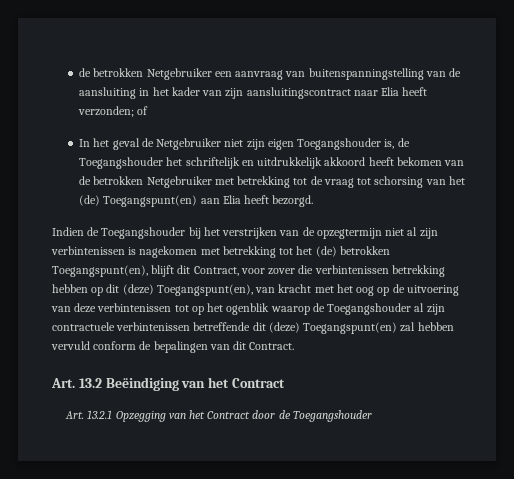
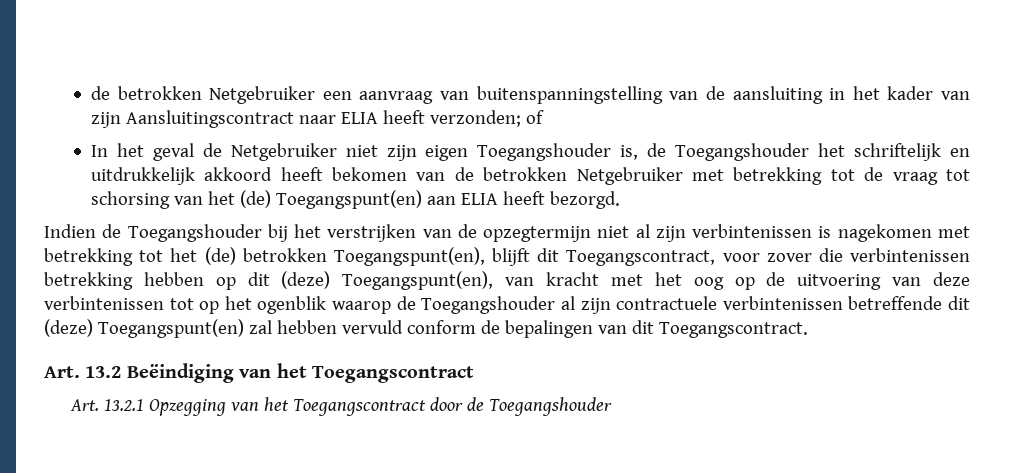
- de betrokken Netgebruiker een aanvraag van buitenspanningstelling van de aansluiting in het kader van zijn aansluitingscontract naar Elia heeft verzonden; of
+ de betrokken Netgebruiker een aanvraag van buitenspanningstelling van de aansluiting in het kader van zijn Aansluitingscontract naar ELIA heeft verzonden; of
- In het geval de Netgebruiker niet zijn eigen Toegangshouder is, de Toegangshouder het schriftelijk en uitdrukkelijk akkoord heeft bekomen van de betrokken Netgebruiker met betrekking tot de vraag tot schorsing van het (de) Toegangspunt(en) aan Elia heeft bezorgd.
+ In het geval de Netgebruiker niet zijn eigen Toegangshouder is, de Toegangshouder het schriftelijk en uitdrukkelijk akkoord heeft bekomen van de betrokken Netgebruiker met betrekking tot de vraag tot schorsing van het (de) Toegangspunt(en) aan ELIA heeft bezorgd.
- Indien de Toegangshouder bij het verstrijken van de opzegtermijn niet al zijn verbintenissen is nagekomen met betrekking tot het (de) betrokken Toegangspunt(en), blijft dit Contract, voor zover die verbintenissen betrekking hebben op dit (deze) Toegangspunt(en), van kracht met het oog op de uitvoering van deze verbintenissen tot op het ogenblik waarop de Toegangshouder al zijn contractuele verbintenissen betreffende dit (deze) Toegangspunt(en) zal hebben vervuld conform de bepalingen van dit Contract.
+ Indien de Toegangshouder bij het verstrijken van de opzegtermijn niet al zijn verbintenissen is nagekomen met betrekking tot het (de) betrokken Toegangspunt(en), blijft dit Toegangscontract, voor zover die verbintenissen betrekking hebben op dit (deze) Toegangspunt(en), van kracht met het oog op de uitvoering van deze verbintenissen tot op het ogenblik waarop de Toegangshouder al zijn contractuele verbintenissen betreffende dit (deze) Toegangspunt(en) zal hebben vervuld conform de bepalingen van dit Toegangscontract.
- Art. 13.2 Beëindiging van het Contract
+ Art. 13.2 Beëindiging van het Toegangscontract
- Art. 13.2.1 Opzegging van het Contract door de Toegangshouder
+ Art. 13.2.1 Opzegging van het Toegangscontract door de Toegangshouder

